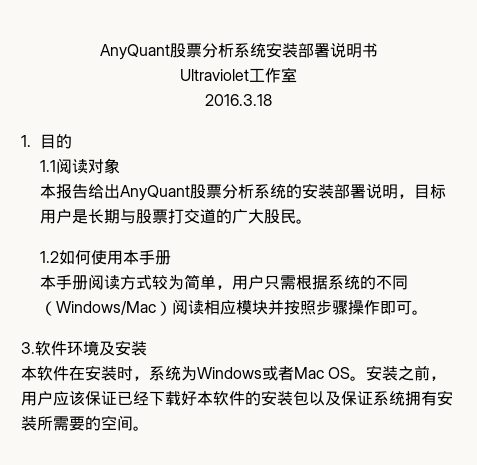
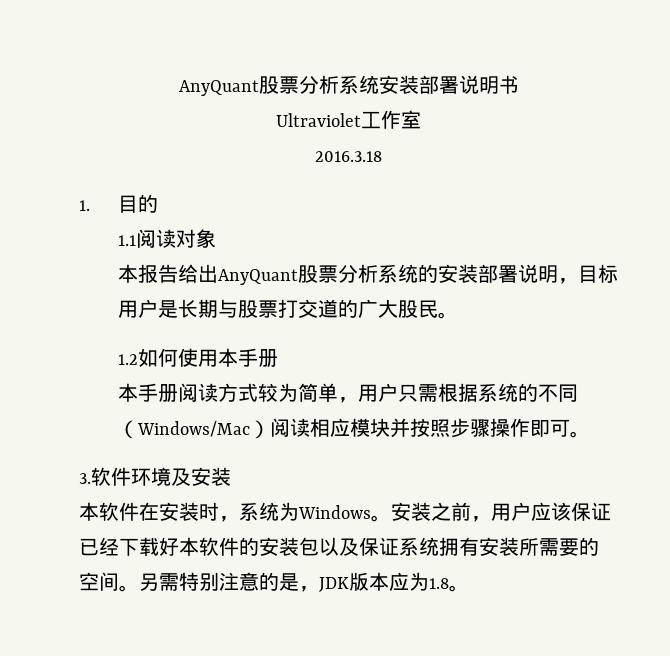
- 本软件在安装时，系统为Windows或者Mac OS。
+ 本软件在安装时，系统为Windows。
+ 另需特别注意的是，JDK版本应为1.8。

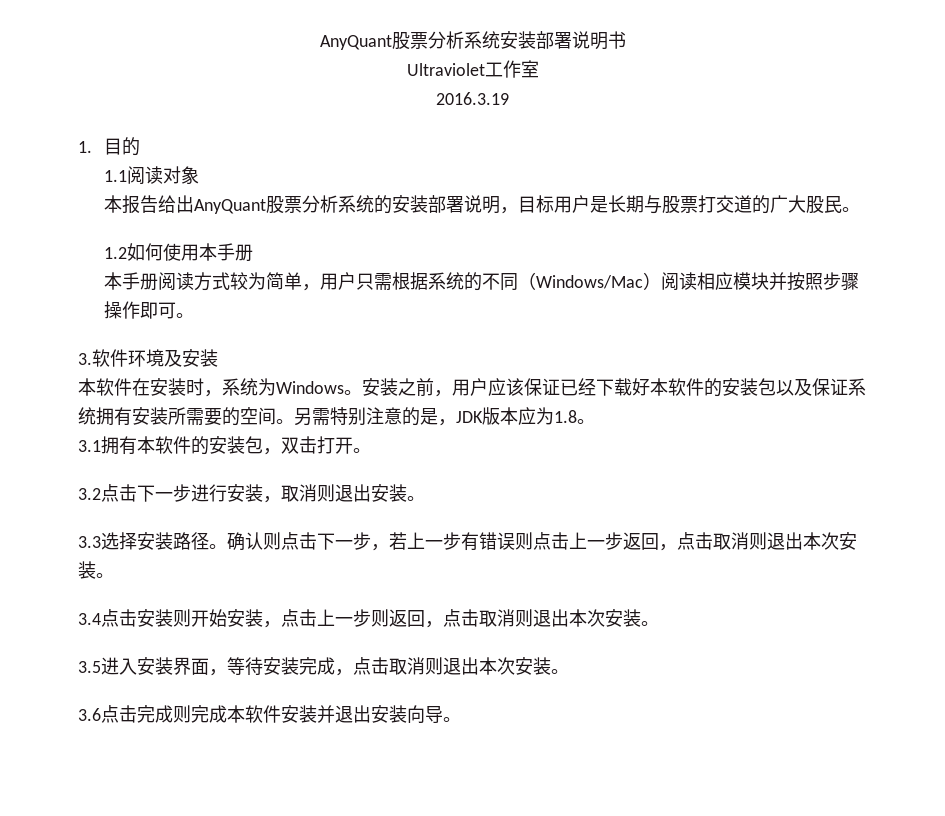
- 2016.3.18
+ 2016.3.19
+ 3.1拥有本软件的安装包，双击打开。
+ 3.2点击下一步进行安装，取消则退出安装。
+ 3.3选择安装路径。确认则点击下一步，若上一步有错误则点击上一步返回，点击取消则退出本次安装。
+ 3.4点击安装则开始安装，点击上一步则返回，点击取消则退出本次安装。
+ 3.5进入安装界面，等待安装完成，点击取消则退出本次安装。
+ 3.6点击完成则完成本软件安装并退出安装向导。

